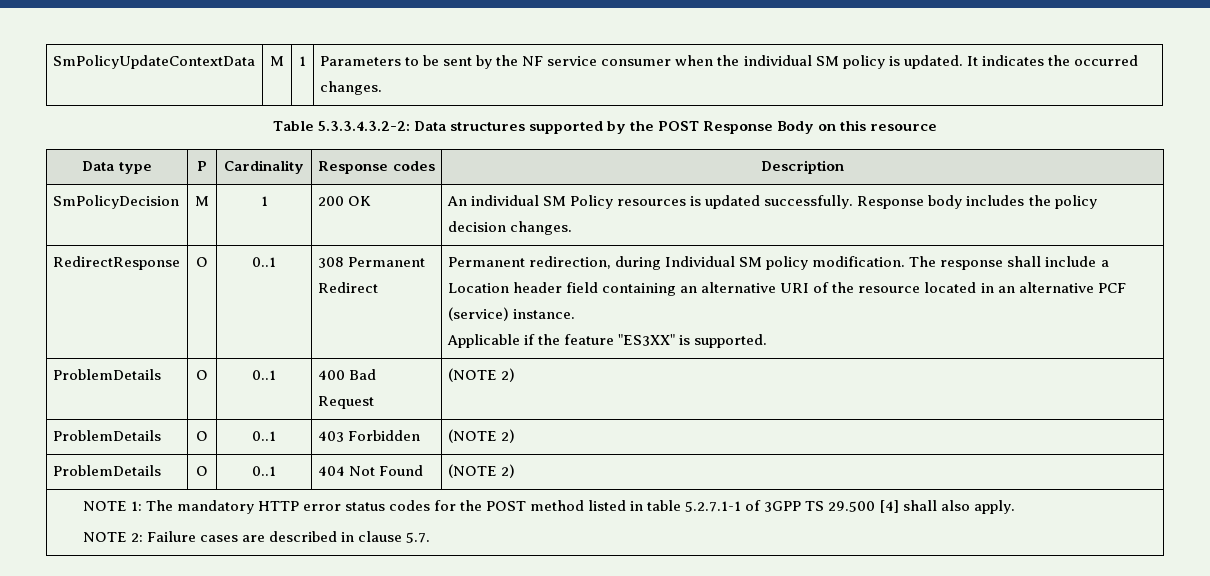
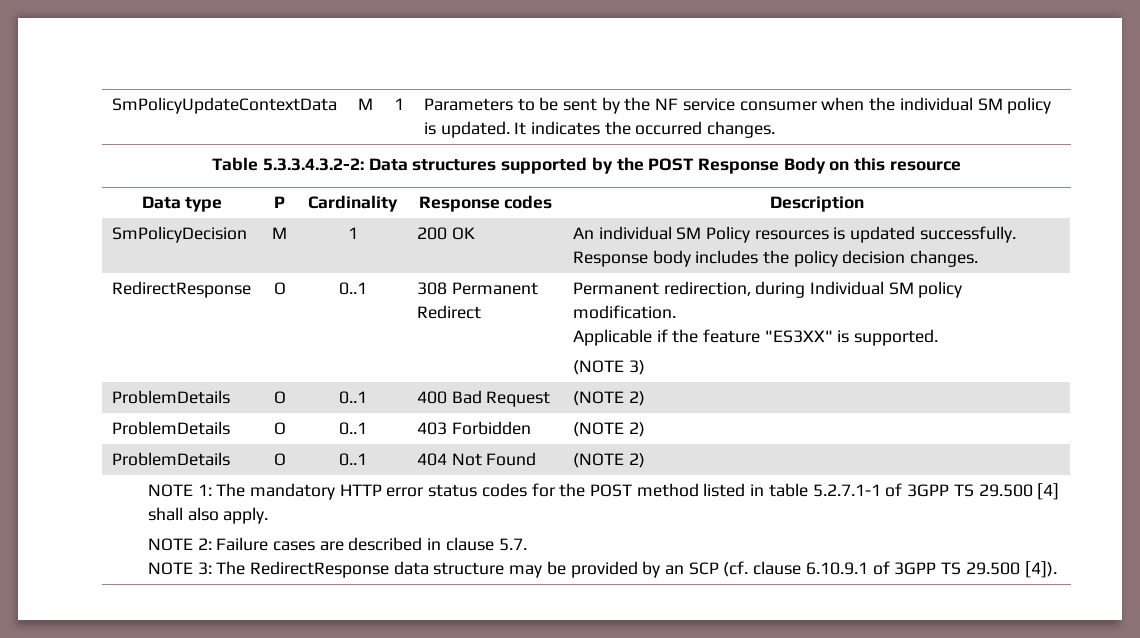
- The response shall include a Location header field containing an alternative URI of the resource located in an alternative PCF (service) instance.
+ (NOTE 3)
+ NOTE 3: The RedirectResponse data structure may be provided by an SCP (cf. clause 6.10.9.1 of 3GPP TS 29.500 [4]).

